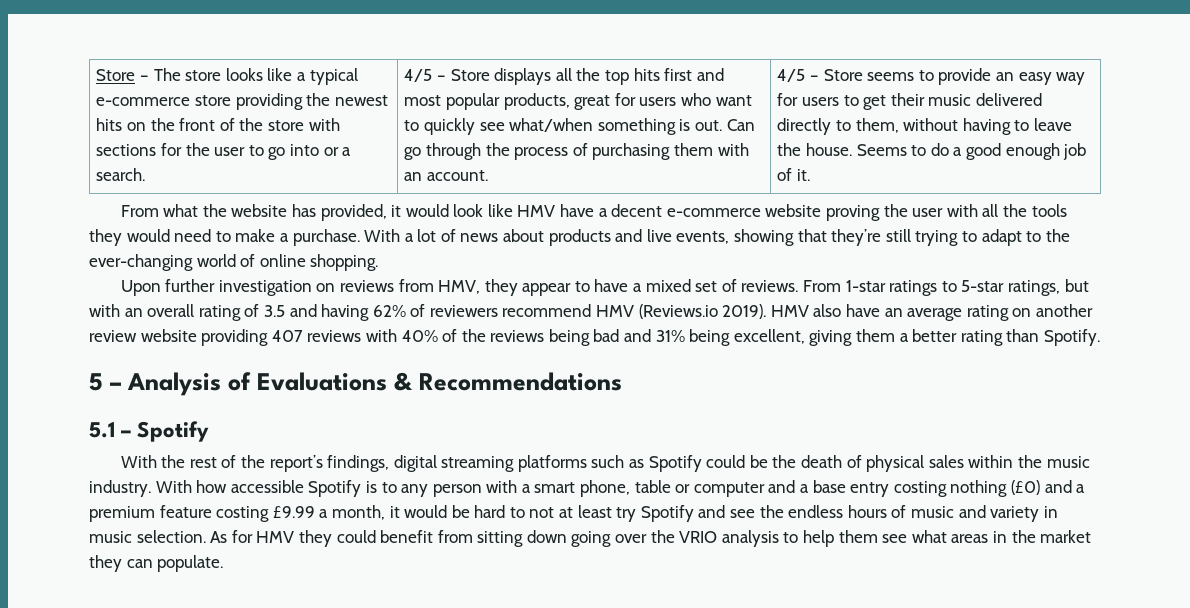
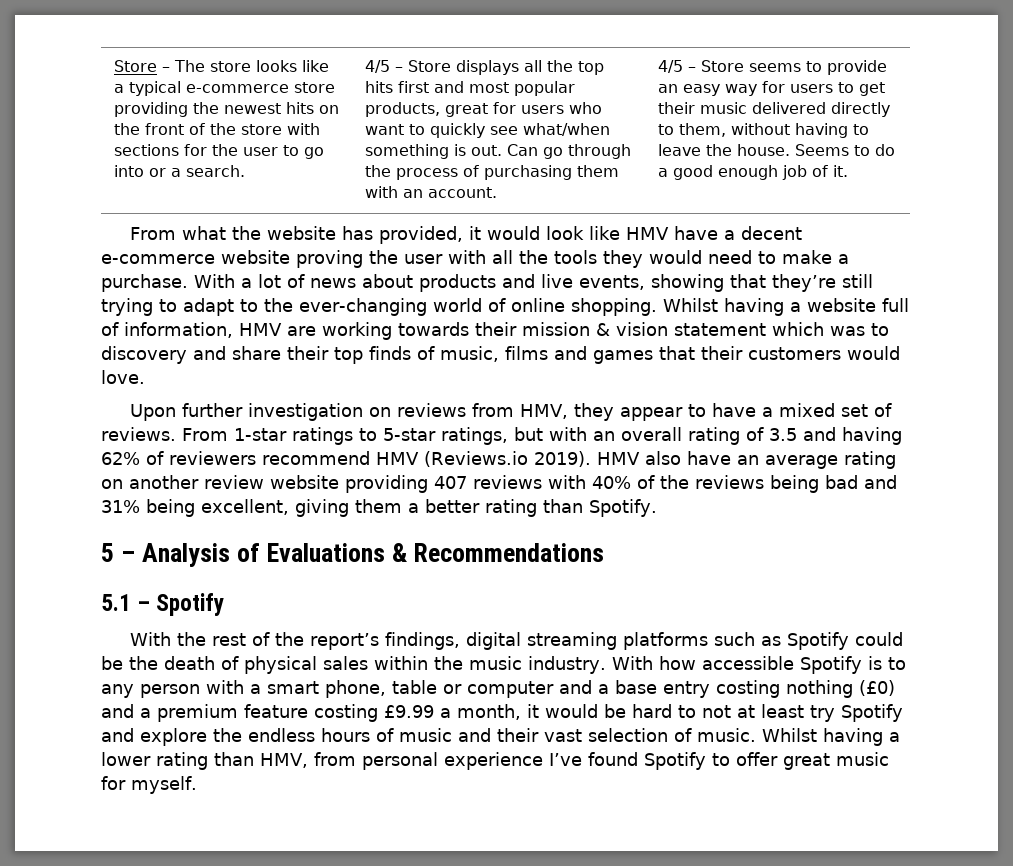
+ Whilst having a website full of information, HMV are working towards their mission & vision statement which was to discovery and share their top finds of music, films and games that their customers would love.
- With how accessible Spotify is to any person with a smart phone, table or computer and a base entry costing nothing (£0) and a premium feature costing £9.99 a month, it would be hard to not at least try Spotify and see the endless hours of music and variety in music selection. As for HMV they could benefit from sitting down going over the VRIO analysis to help them see what areas in the market they can populate.
+ With how accessible Spotify is to any person with a smart phone, table or computer and a base entry costing nothing (£0) and a premium feature costing £9.99 a month, it would be hard to not at least try Spotify and explore the endless hours of music and their vast selection of music. Whilst having a lower rating than HMV, from personal experience I’ve found Spotify to offer great music for myself.

